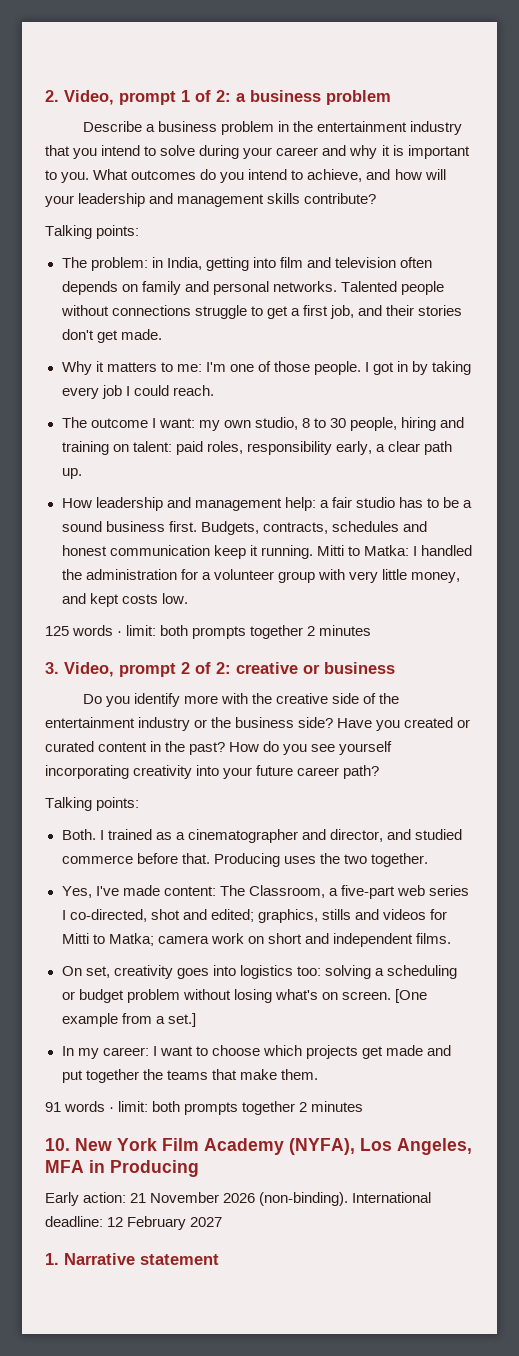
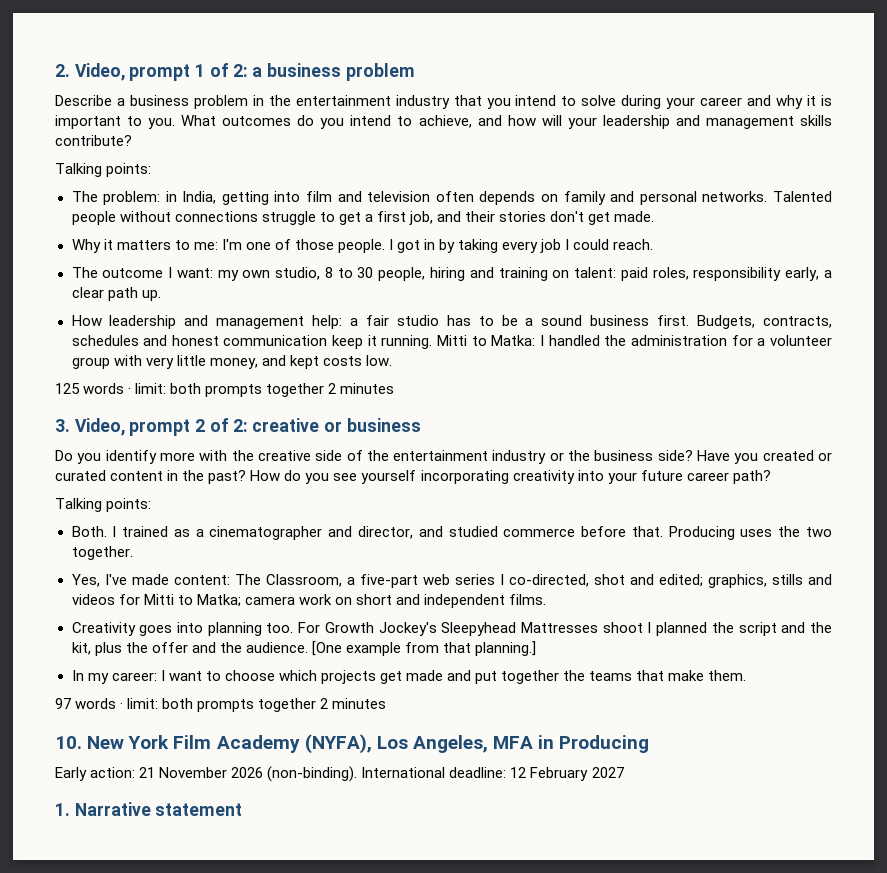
- On set, creativity goes into logistics too: solving a scheduling or budget problem without losing what's on screen.
+ Creativity goes into planning too. For Growth Jockey's Sleepyhead Mattresses shoot I planned the script and the kit, plus the offer and the audience.
- [One example from a set.]
+ [One example from that planning.]
- 91 words · limit: both prompts together 2 minutes
+ 97 words · limit: both prompts together 2 minutes

